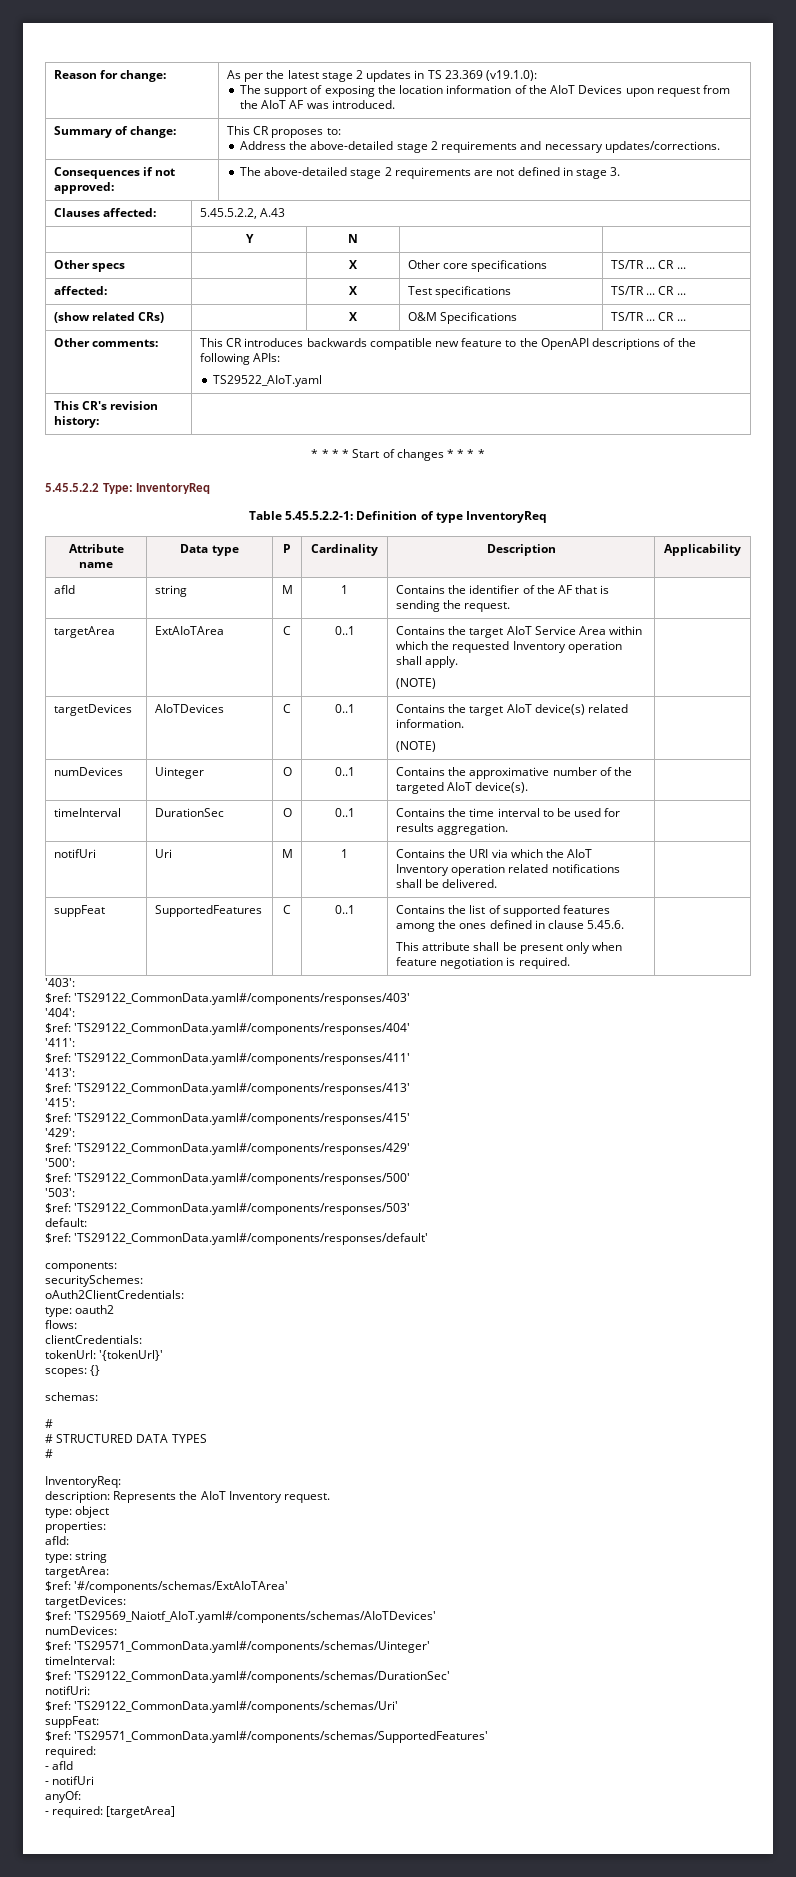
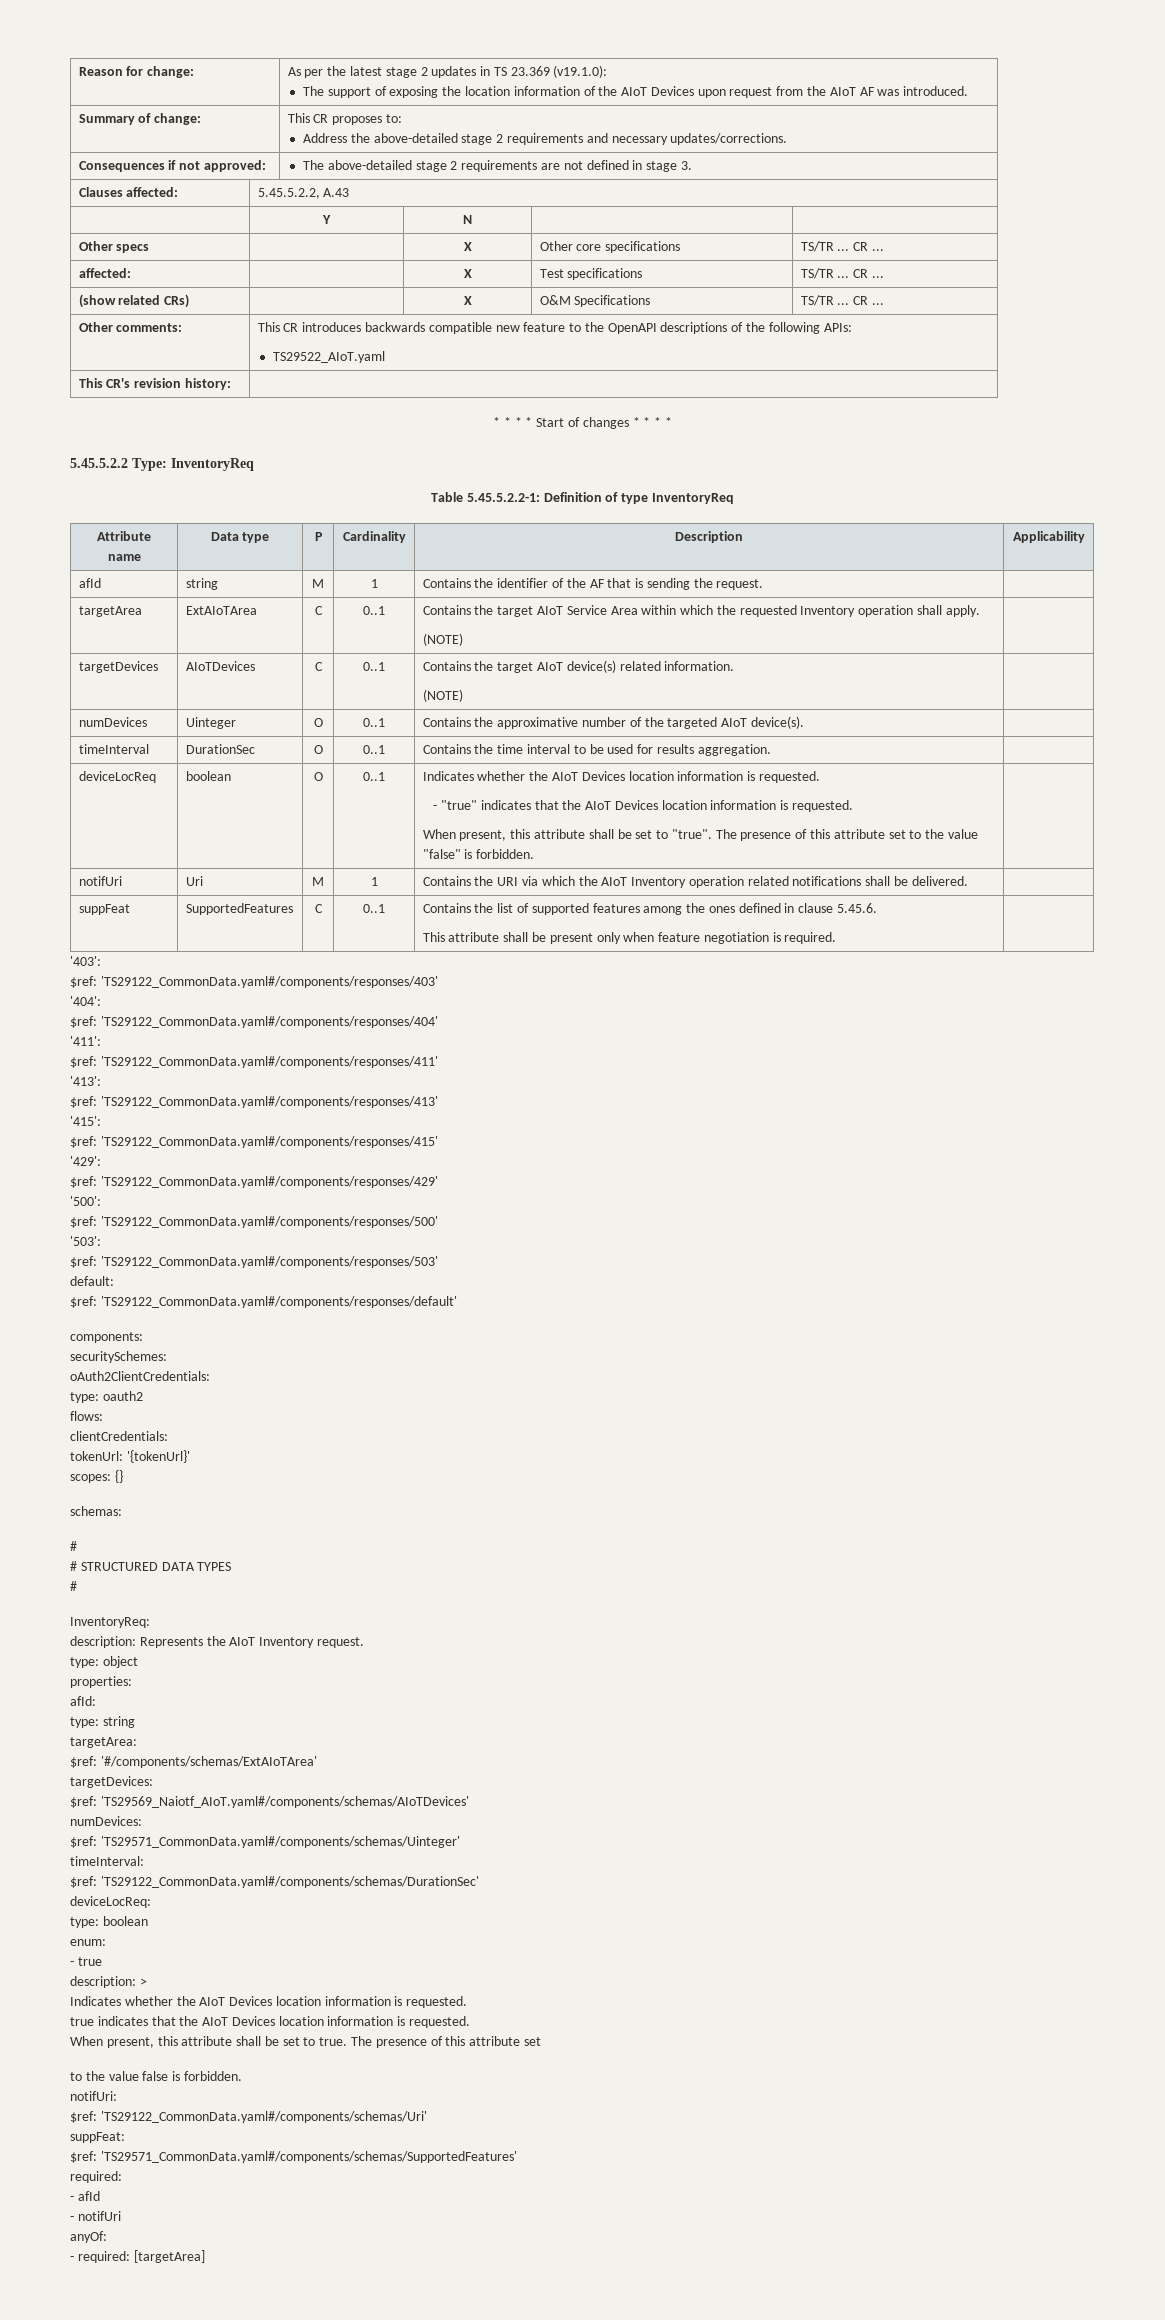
+ deviceLocReq | boolean | O | 0..1 | Indicates whether the AIoT Devices location information is requested.
+ - "true" indicates that the AIoT Devices location information is requested.
+ When present, this attribute shall be set to "true". The presence of this attribute set to the value "false" is forbidden.
+ deviceLocReq:
+ type: boolean
+ enum:
+ - true
+ description: >
+ Indicates whether the AIoT Devices location information is requested.
+ true indicates that the AIoT Devices location information is requested.
+ When present, this attribute shall be set to true. The presence of this attribute set
+ to the value false is forbidden.

